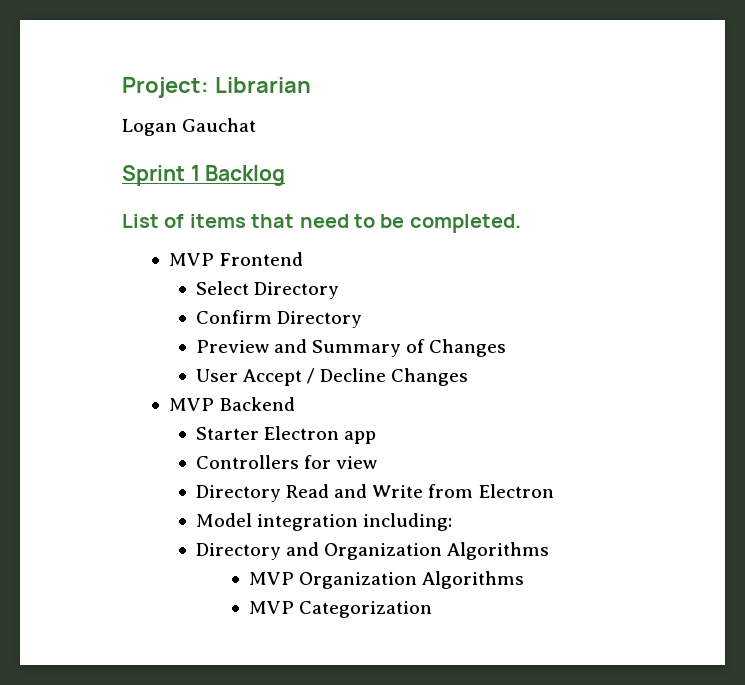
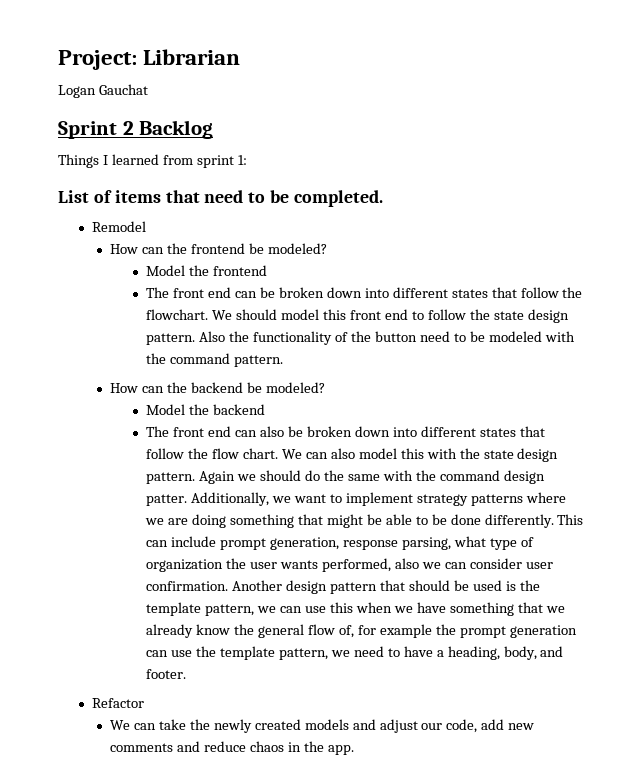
- Sprint 1 Backlog
+ Sprint 2 Backlog
+ Things I learned from sprint 1:
- MVP Frontend
- Select Directory
- Confirm Directory
- Preview and Summary of Changes
- User Accept / Decline Changes
- MVP Backend
- Starter Electron app
- Controllers for view
- Directory Read and Write from Electron
- Model integration including:
- Directory and Organization Algorithms
- MVP Organization Algorithms
- MVP Categorization
+ Remodel
+ How can the frontend be modeled?
+ Model the frontend
+ The front end can be broken down into different states that follow the flowchart. We should model this front end to follow the state design pattern. Also the functionality of the button need to be modeled with the command pattern.
+ How can the backend be modeled?
+ Model the backend
+ The front end can also be broken down into different states that follow the flow chart. We can also model this with the state design pattern. Again we should do the same with the command design patter. Additionally, we want to implement strategy patterns where we are doing something that might be able to be done differently. This can include prompt generation, response parsing, what type of organization the user wants performed, also we can consider user confirmation. Another design pattern that should be used is the template pattern, we can use this when we have something that we already know the general flow of, for example the prompt generation can use the template pattern, we need to have a heading, body, and footer.
+ Refactor
+ We can take the newly created models and adjust our code, add new comments and reduce chaos in the app.

